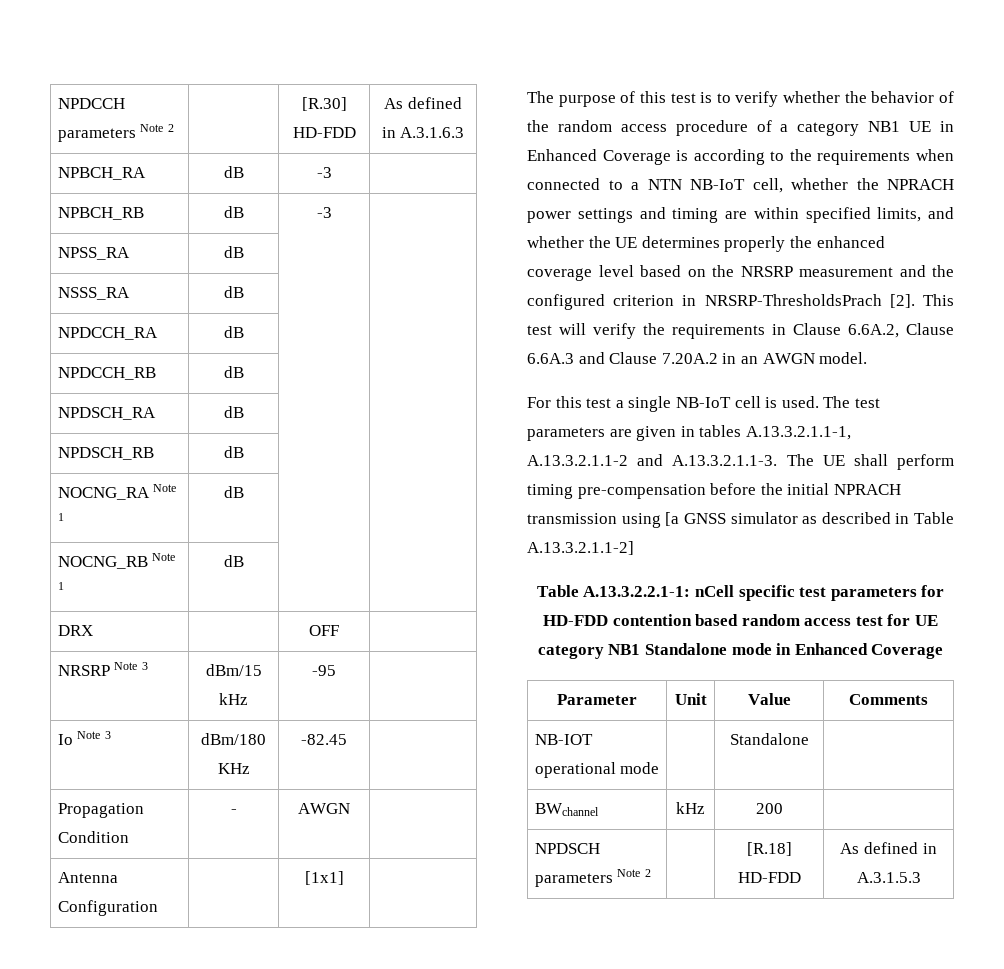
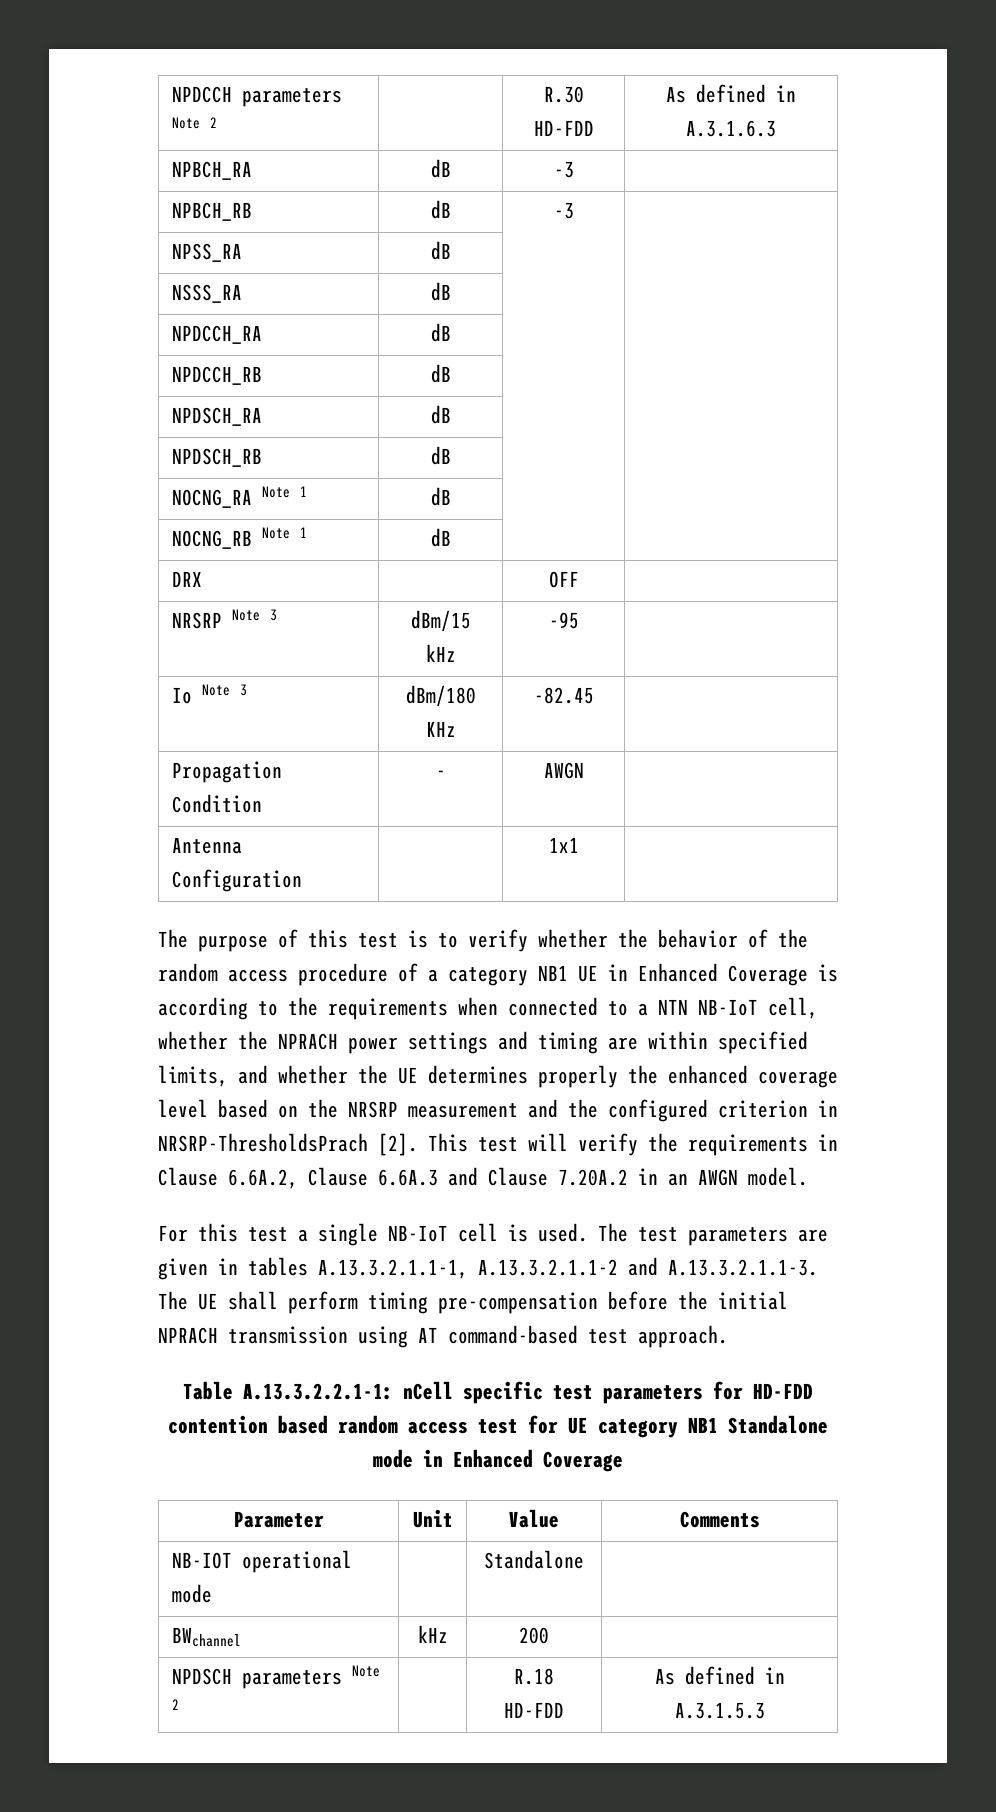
- NPDCCH parameters Note 2 | | [R.30] HD-FDD | As defined in A.3.1.6.3
+ NPDCCH parameters Note 2 | | R.30 HD-FDD | As defined in A.3.1.6.3
- Antenna Configuration | | [1x1] |
+ Antenna Configuration | | 1x1 |
- The test parameters are given in tables A.13.3.2.1.1-1, A.13.3.2.1.1-2 and A.13.3.2.1.1-3. The UE shall perform timing pre-compensation before the initial NPRACH transmission using [a GNSS simulator as described in Table A.13.3.2.1.1-2]
+ The test parameters are given in tables A.13.3.2.1.1-1, A.13.3.2.1.1-2 and A.13.3.2.1.1-3. The UE shall perform timing pre-compensation before the initial NPRACH transmission using AT command-based test approach.
- NPDSCH parameters Note 2 | | [R.18] HD-FDD | As defined in A.3.1.5.3
+ NPDSCH parameters Note 2 | | R.18 HD-FDD | As defined in A.3.1.5.3

